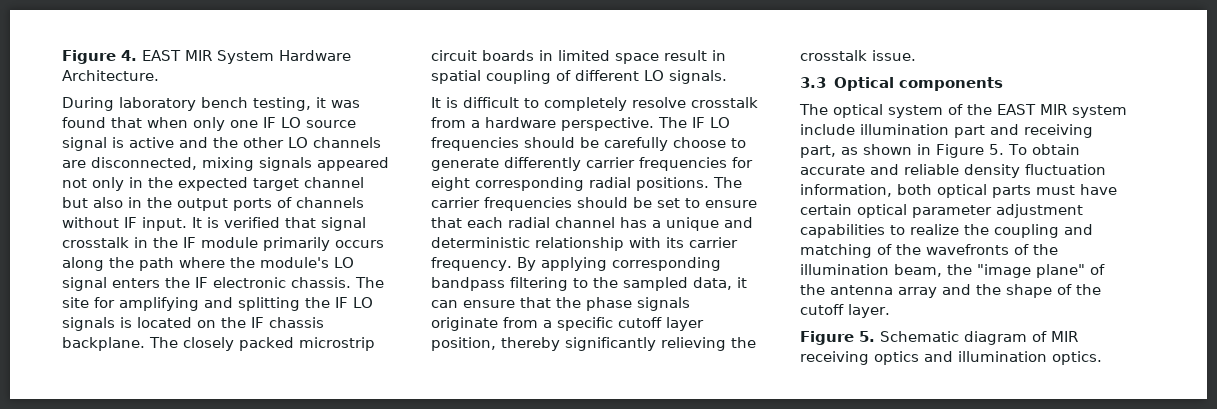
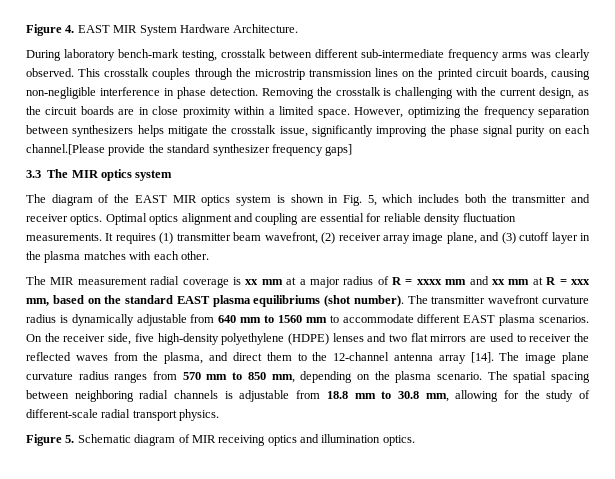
- During laboratory bench testing, it was found that when only one IF LO source signal is active and the other LO channels are disconnected, mixing signals appeared not only in the expected target channel but also in the output ports of channels without IF input. It is verified that signal crosstalk in the IF module primarily occurs along the path where the module's LO signal enters the IF electronic chassis. The site for amplifying and splitting the IF LO signals is located on the IF chassis backplane. The closely packed microstrip circuit boards in limited space result in spatial coupling of different LO signals.
- It is difficult to completely resolve crosstalk from a hardware perspective. The IF LO frequencies should be carefully choose to generate differently carrier frequencies for eight corresponding radial positions. The carrier frequencies should be set to ensure that each radial channel has a unique and deterministic relationship with its carrier frequency. By applying corresponding bandpass filtering to the sampled data, it can ensure that the phase signals originate from a specific cutoff layer position, thereby significantly relieving the crosstalk issue.
- 3.3 Optical components
- The optical system of the EAST MIR system include illumination part and receiving part, as shown in Figure 5. To obtain accurate and reliable density fluctuation information, both optical parts must have certain optical parameter adjustment capabilities to realize the coupling and matching of the wavefronts of the illumination beam, the "image plane" of the antenna array and the shape of the cutoff layer.
+ During laboratory bench-mark testing, crosstalk between different sub-intermediate frequency arms was clearly observed. This crosstalk couples through the microstrip transmission lines on the printed circuit boards, causing non-negligible interference in phase detection. Removing the crosstalk is challenging with the current design, as the circuit boards are in close proximity within a limited space. However, optimizing the frequency separation between synthesizers helps mitigate the crosstalk issue, significantly improving the phase signal purity on each channel.[Please provide the standard synthesizer frequency gaps]
+ 3.3 The MIR optics system
+ The diagram of the EAST MIR optics system is shown in Fig. 5, which includes both the transmitter and receiver optics. Optimal optics alignment and coupling are essential for reliable density fluctuation measurements. It requires (1) transmitter beam wavefront, (2) receiver array image plane, and (3) cutoff layer in the plasma matches with each other.
+ The MIR measurement radial coverage is xx mm at a major radius of R = xxxx mm and xx mm at R = xxx mm, based on the standard EAST plasma equilibriums (shot number). The transmitter wavefront curvature radius is dynamically adjustable from 640 mm to 1560 mm to accommodate different EAST plasma scenarios. On the receiver side, five high-density polyethylene (HDPE) lenses and two flat mirrors are used to receiver the reflected waves from the plasma, and direct them to the 12-channel antenna array [14]. The image plane curvature radius ranges from 570 mm to 850 mm, depending on the plasma scenario. The spatial spacing between neighboring radial channels is adjustable from 18.8 mm to 30.8 mm, allowing for the study of different-scale radial transport physics.

